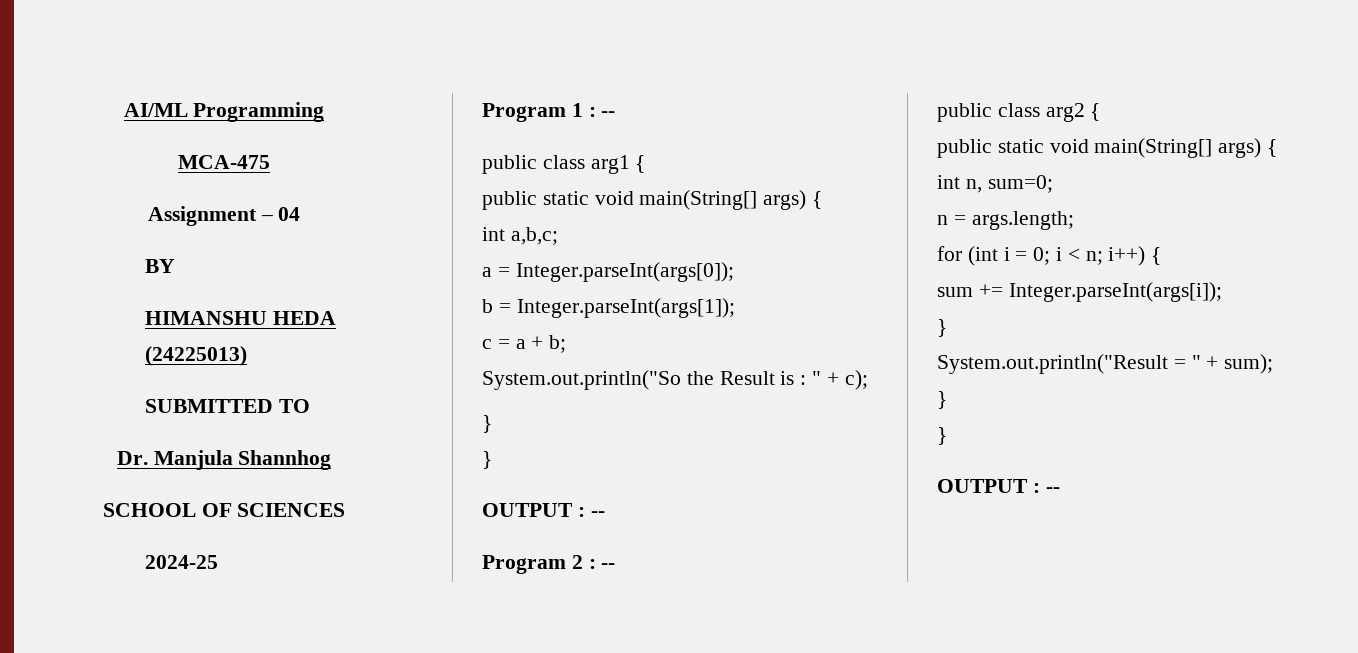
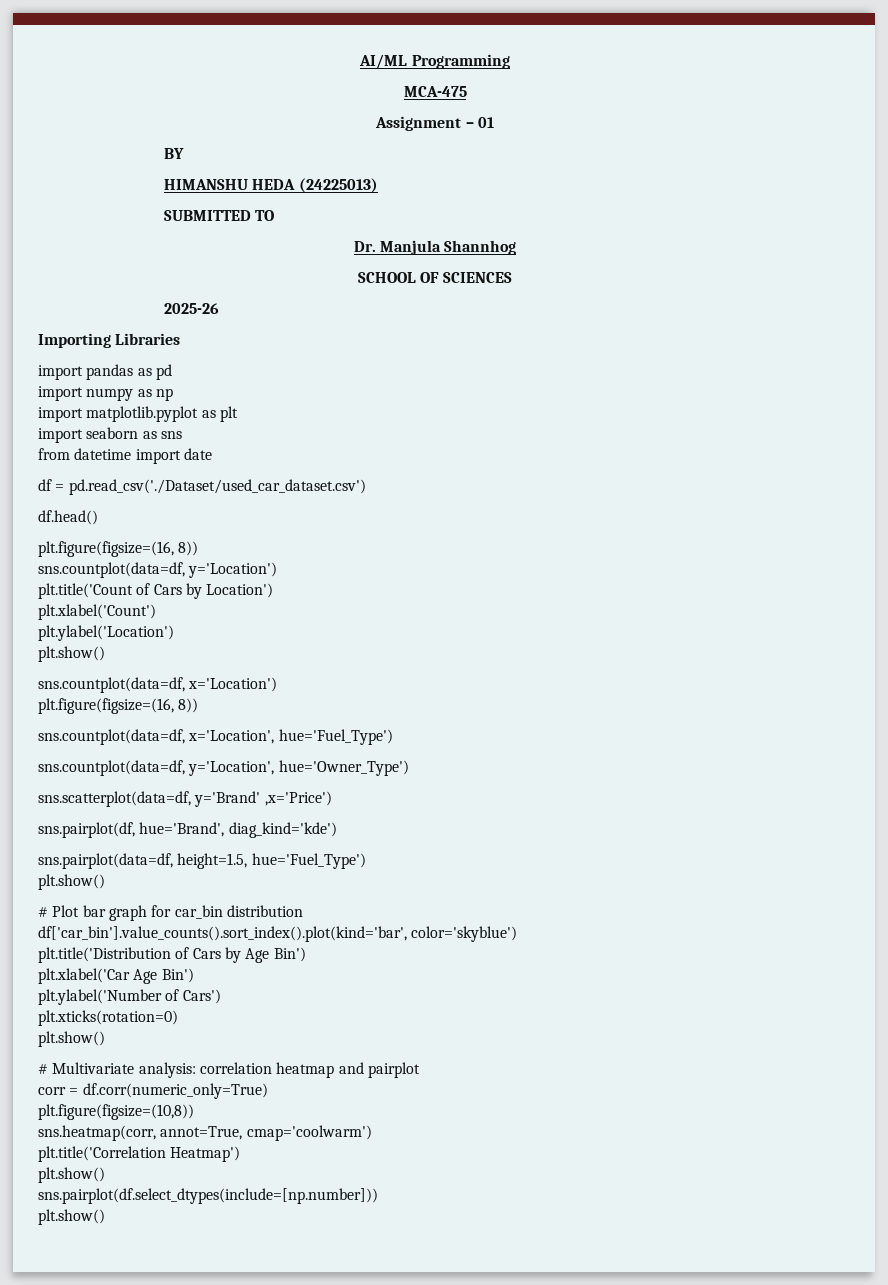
- Assignment – 04
+ Assignment – 01
- 2024-25
- Program 1 : --
- public class arg1 {
- public static void main(String[] args) {
- int a,b,c;
- a = Integer.parseInt(args[0]);
- b = Integer.parseInt(args[1]);
- c = a + b;
- System.out.println("So the Result is : " + c);
- }
- }
- OUTPUT : --
- Program 2 : --
- public class arg2 {
- public static void main(String[] args) {
- int n, sum=0;
- n = args.length;
- for (int i = 0; i < n; i++) {
- sum += Integer.parseInt(args[i]);
- }
- System.out.println("Result = " + sum);
- }
- }
- OUTPUT : --
+ 2025-26
+ Importing Libraries
+ import pandas as pd
+ import numpy as np
+ import matplotlib.pyplot as plt
+ import seaborn as sns
+ from datetime import date
+ df = pd.read_csv('./Dataset/used_car_dataset.csv')
+ df.head()
+ plt.figure(figsize=(16, 8))
+ sns.countplot(data=df, y='Location')
+ plt.title('Count of Cars by Location')
+ plt.xlabel('Count')
+ plt.ylabel('Location')
+ plt.show()
+ sns.countplot(data=df, x='Location')
+ plt.figure(figsize=(16, 8))
+ sns.countplot(data=df, x='Location', hue='Fuel_Type')
+ sns.countplot(data=df, y='Location', hue='Owner_Type')
+ sns.scatterplot(data=df, y='Brand' ,x='Price')
+ sns.pairplot(df, hue='Brand', diag_kind='kde')
+ sns.pairplot(data=df, height=1.5, hue='Fuel_Type')
+ plt.show()
+ # Plot bar graph for car_bin distribution
+ df['car_bin'].value_counts().sort_index().plot(kind='bar', color='skyblue')
+ plt.title('Distribution of Cars by Age Bin')
+ plt.xlabel('Car Age Bin')
+ plt.ylabel('Number of Cars')
+ plt.xticks(rotation=0)
+ plt.show()
+ # Multivariate analysis: correlation heatmap and pairplot
+ corr = df.corr(numeric_only=True)
+ plt.figure(figsize=(10,8))
+ sns.heatmap(corr, annot=True, cmap='coolwarm')
+ plt.title('Correlation Heatmap')
+ plt.show()
+ sns.pairplot(df.select_dtypes(include=[np.number]))
+ plt.show()

